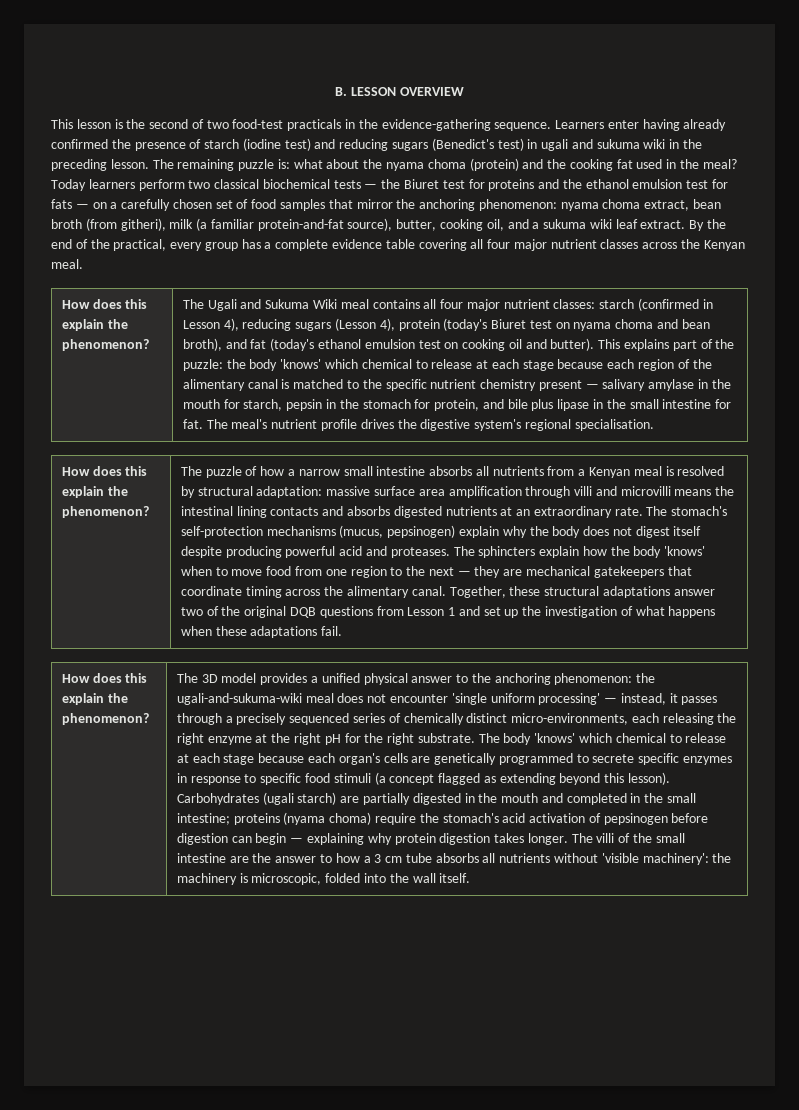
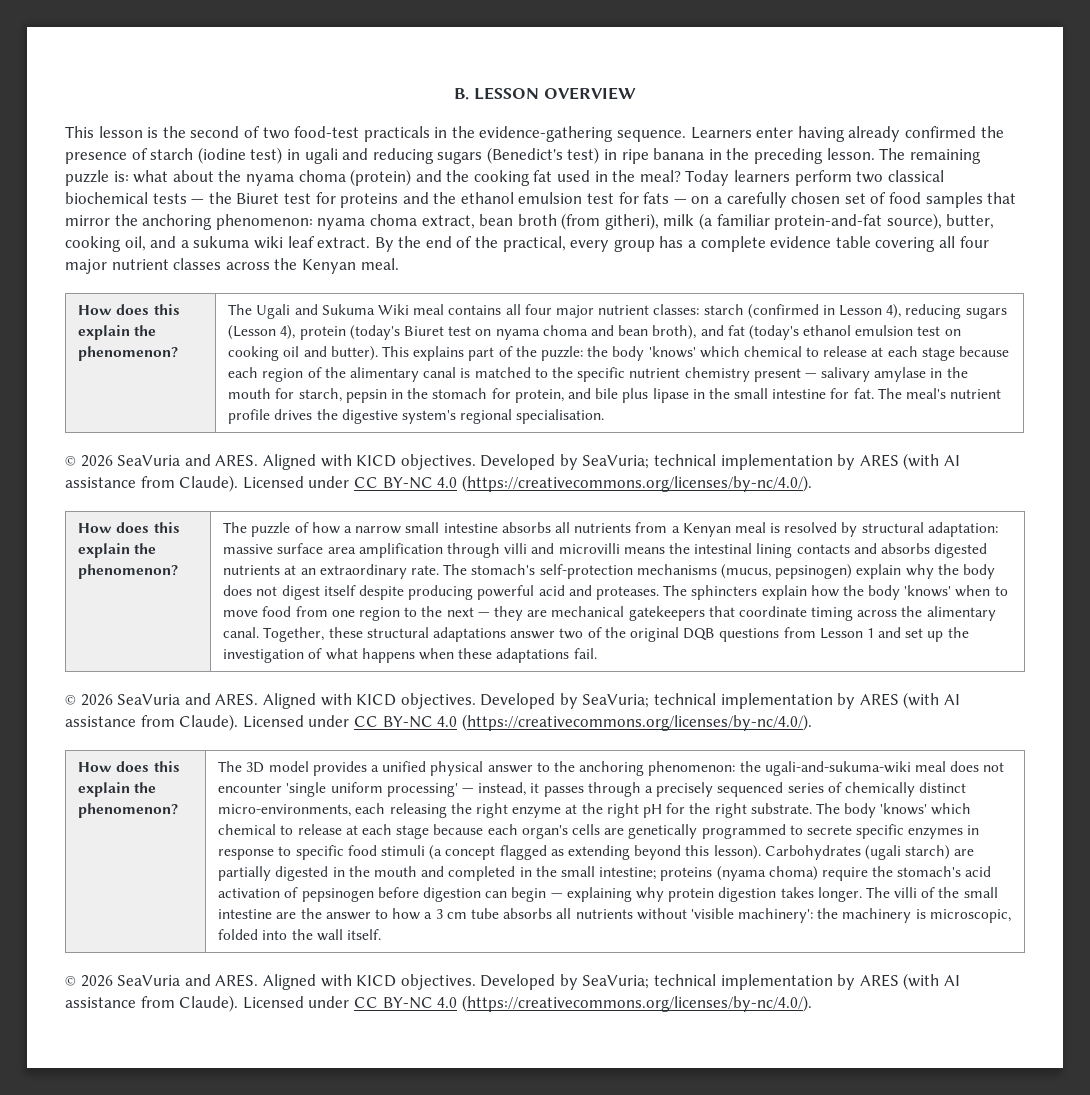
- Learners enter having already confirmed the presence of starch (iodine test) and reducing sugars (Benedict's test) in ugali and sukuma wiki in the preceding lesson.
+ Learners enter having already confirmed the presence of starch (iodine test) in ugali and reducing sugars (Benedict's test) in ripe banana in the preceding lesson.
  The meal's nutrient profile drives the digestive system's regional specialisation.
+ © 2026 SeaVuria and ARES. Aligned with KICD objectives. Developed by SeaVuria; technical implementation by ARES (with AI assistance from Claude). Licensed under CC BY-NC 4.0 (https://creativecommons.org/licenses/by-nc/4.0/).
  Together, these structural adaptations answer two of the original DQB questions from Lesson 1 and set up the investigation of what happens when these adaptations fail.
+ © 2026 SeaVuria and ARES. Aligned with KICD objectives. Developed by SeaVuria; technical implementation by ARES (with AI assistance from Claude). Licensed under CC BY-NC 4.0 (https://creativecommons.org/licenses/by-nc/4.0/).
  The villi of the small intestine are the answer to how a 3 cm tube absorbs all nutrients without 'visible machinery': the machinery is microscopic, folded into the wall itself.
+ © 2026 SeaVuria and ARES. Aligned with KICD objectives. Developed by SeaVuria; technical implementation by ARES (with AI assistance from Claude). Licensed under CC BY-NC 4.0 (https://creativecommons.org/licenses/by-nc/4.0/).

